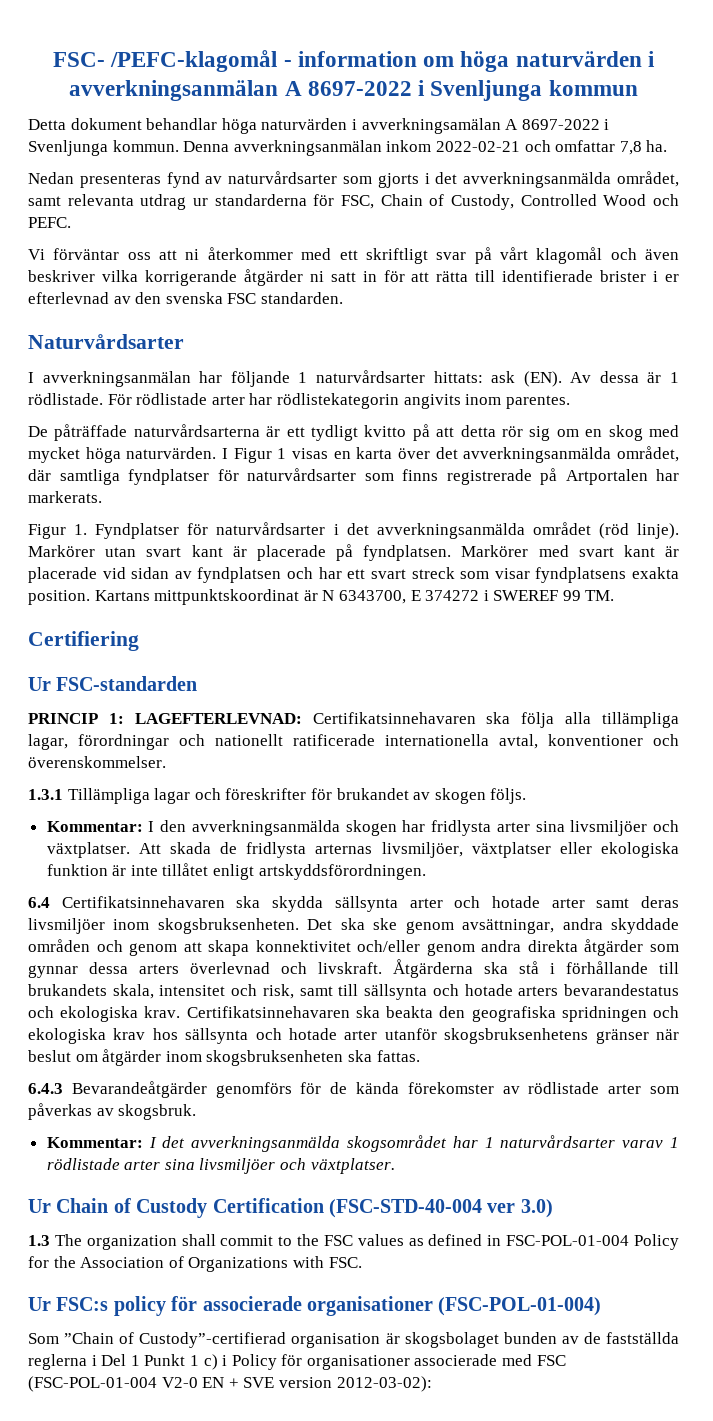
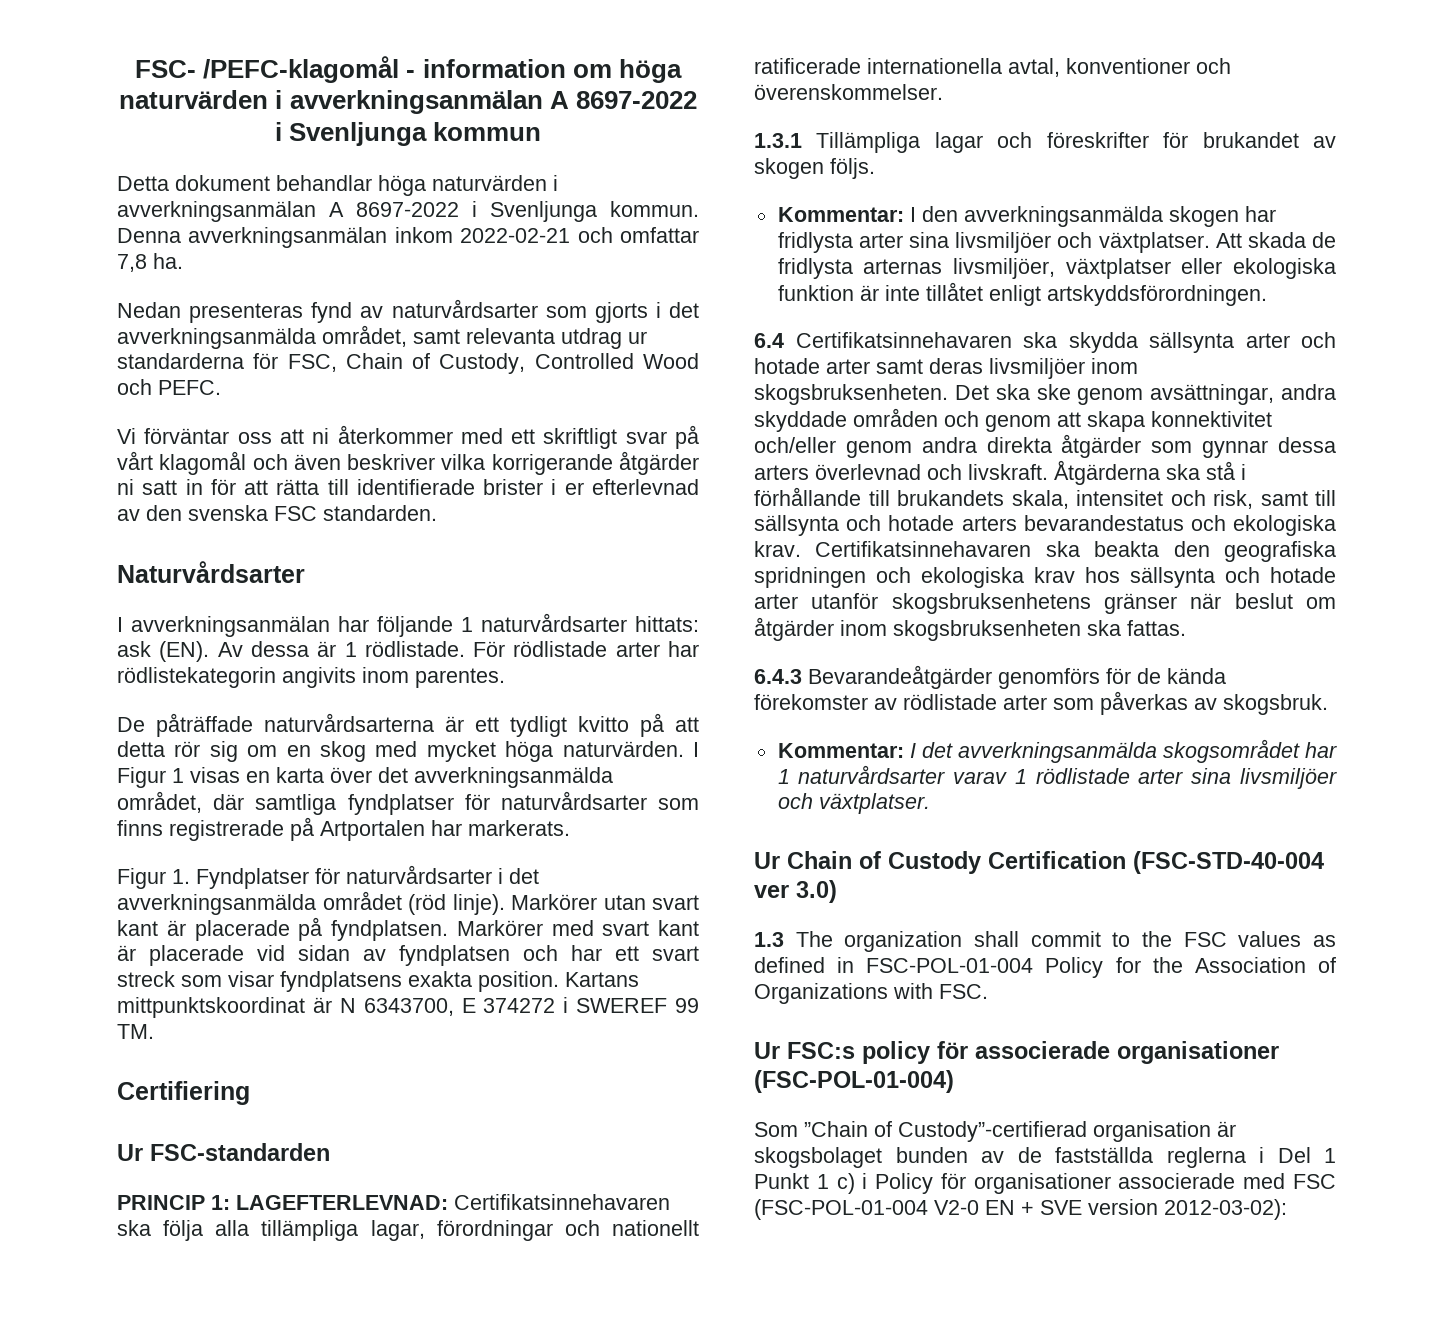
- Detta dokument behandlar höga naturvärden i avverkningsamälan A 8697-2022 i Svenljunga kommun.
+ Detta dokument behandlar höga naturvärden i avverkningsanmälan A 8697-2022 i Svenljunga kommun.

